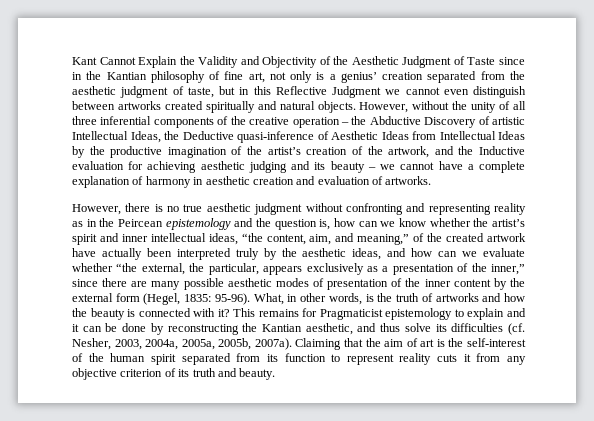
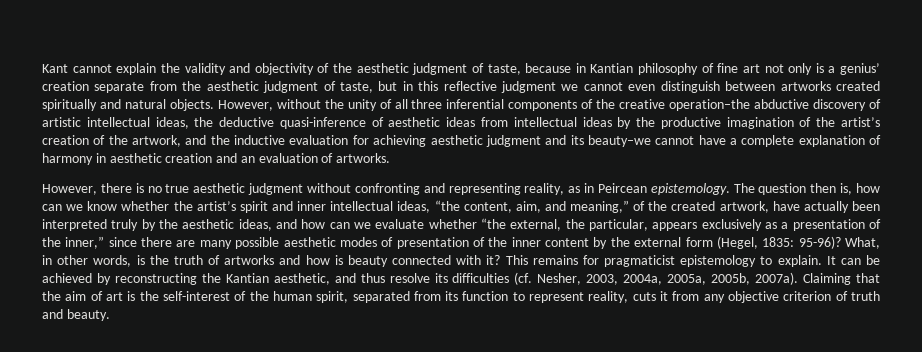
- Kant Cannot Explain the Validity and Objectivity of the Aesthetic Judgment of Taste since in the Kantian philosophy of fine art, not only is a genius’ creation separated from the aesthetic judgment of taste, but in this Reflective Judgment we cannot even distinguish between artworks created spiritually and natural objects.
+ Kant cannot explain the validity and objectivity of the aesthetic judgment of taste, because in Kantian philosophy of fine art not only is a genius’ creation separate from the aesthetic judgment of taste, but in this reflective judgment we cannot even distinguish between artworks created spiritually and natural objects.
- However, without the unity of all three inferential components of the creative operation – the Abductive Discovery of artistic Intellectual Ideas, the Deductive quasi-inference of Aesthetic Ideas from Intellectual Ideas by the productive imagination of the artist’s creation of the artwork, and the Inductive evaluation for achieving aesthetic judging and its beauty – we cannot have a complete explanation of harmony in aesthetic creation and evaluation of artworks.
+ However, without the unity of all three inferential components of the creative operation–the abductive discovery of artistic intellectual ideas, the deductive quasi-inference of aesthetic ideas from intellectual ideas by the productive imagination of the artist’s creation of the artwork, and the inductive evaluation for achieving aesthetic judgment and its beauty–we cannot have a complete explanation of harmony in aesthetic creation and an evaluation of artworks.
- However, there is no true aesthetic judgment without confronting and representing reality as in the Peircean epistemology and the question is, how can we know whether the artist’s spirit and inner intellectual ideas, “the content, aim, and meaning,” of the created artwork have actually been interpreted truly by the aesthetic ideas, and how can we evaluate whether “the external, the particular, appears exclusively as a presentation of the inner,” since there are many possible aesthetic modes of presentation of the inner content by the external form (Hegel, 1835:
+ However, there is no true aesthetic judgment without confronting and representing reality, as in Peircean epistemology. The question then is, how can we know whether the artist’s spirit and inner intellectual ideas, “the content, aim, and meaning,” of the created artwork, have actually been interpreted truly by the aesthetic ideas, and how can we evaluate whether “the external, the particular, appears exclusively as a presentation of the inner,” since there are many possible aesthetic modes of presentation of the inner content by the external form (Hegel, 1835:
- 95-96).
+ 95-96)?
- What, in other words, is the truth of artworks and how the beauty is connected with it?
+ What, in other words, is the truth of artworks and how is beauty connected with it?
- This remains for Pragmaticist epistemology to explain and it can be done by reconstructing the Kantian aesthetic, and thus solve its difficulties (cf. Nesher, 2003, 2004a, 2005a, 2005b, 2007a).
+ This remains for pragmaticist epistemology to explain. It can be achieved by reconstructing the Kantian aesthetic, and thus resolve its difficulties (cf. Nesher, 2003, 2004a, 2005a, 2005b, 2007a).
- Claiming that the aim of art is the self-interest of the human spirit separated from its function to represent reality cuts it from any objective criterion of its truth and beauty.
+ Claiming that the aim of art is the self-interest of the human spirit, separated from its function to represent reality, cuts it from any objective criterion of truth and beauty.

